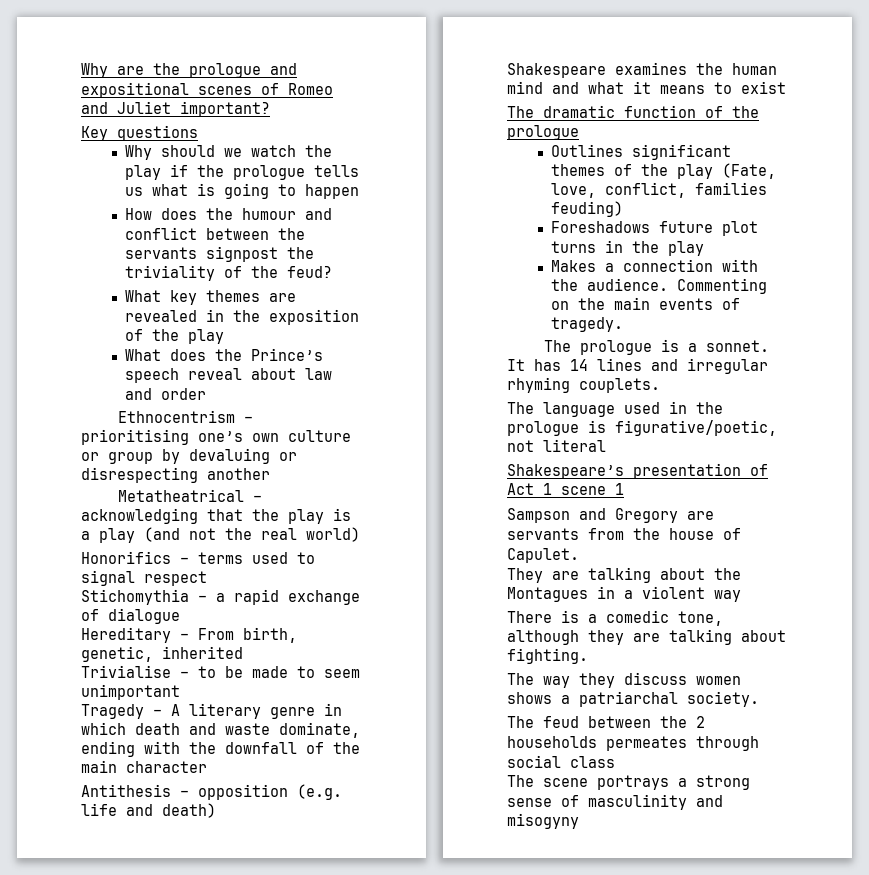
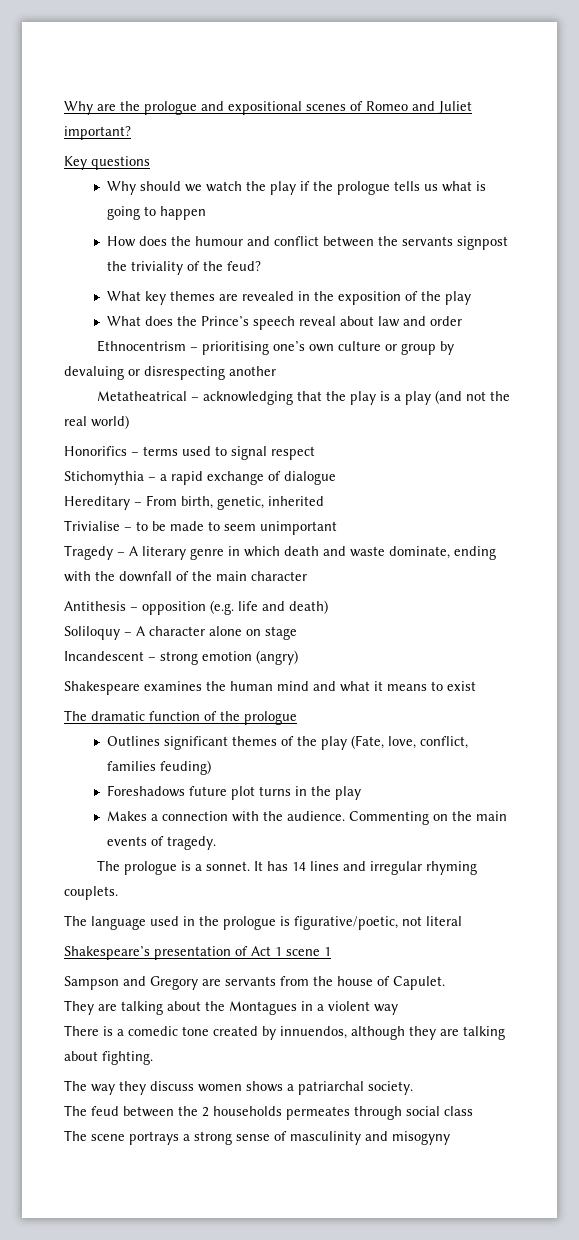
+ Soliloquy – A character alone on stage
+ Incandescent – strong emotion (angry)
- There is a comedic tone, although they are talking about fighting.
+ There is a comedic tone created by innuendos, although they are talking about fighting.

